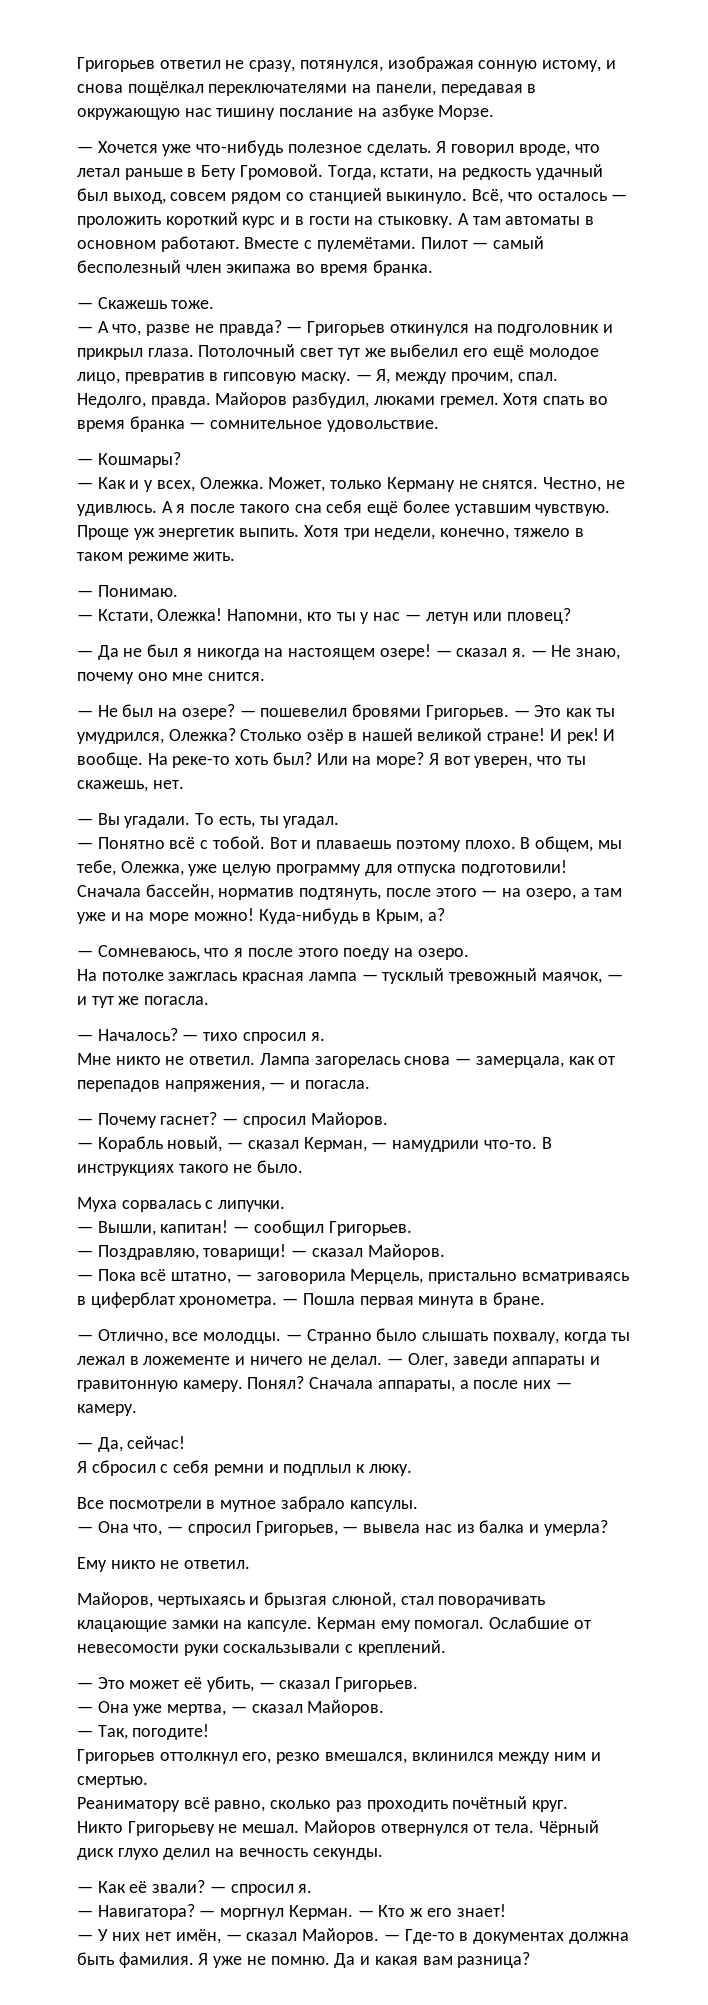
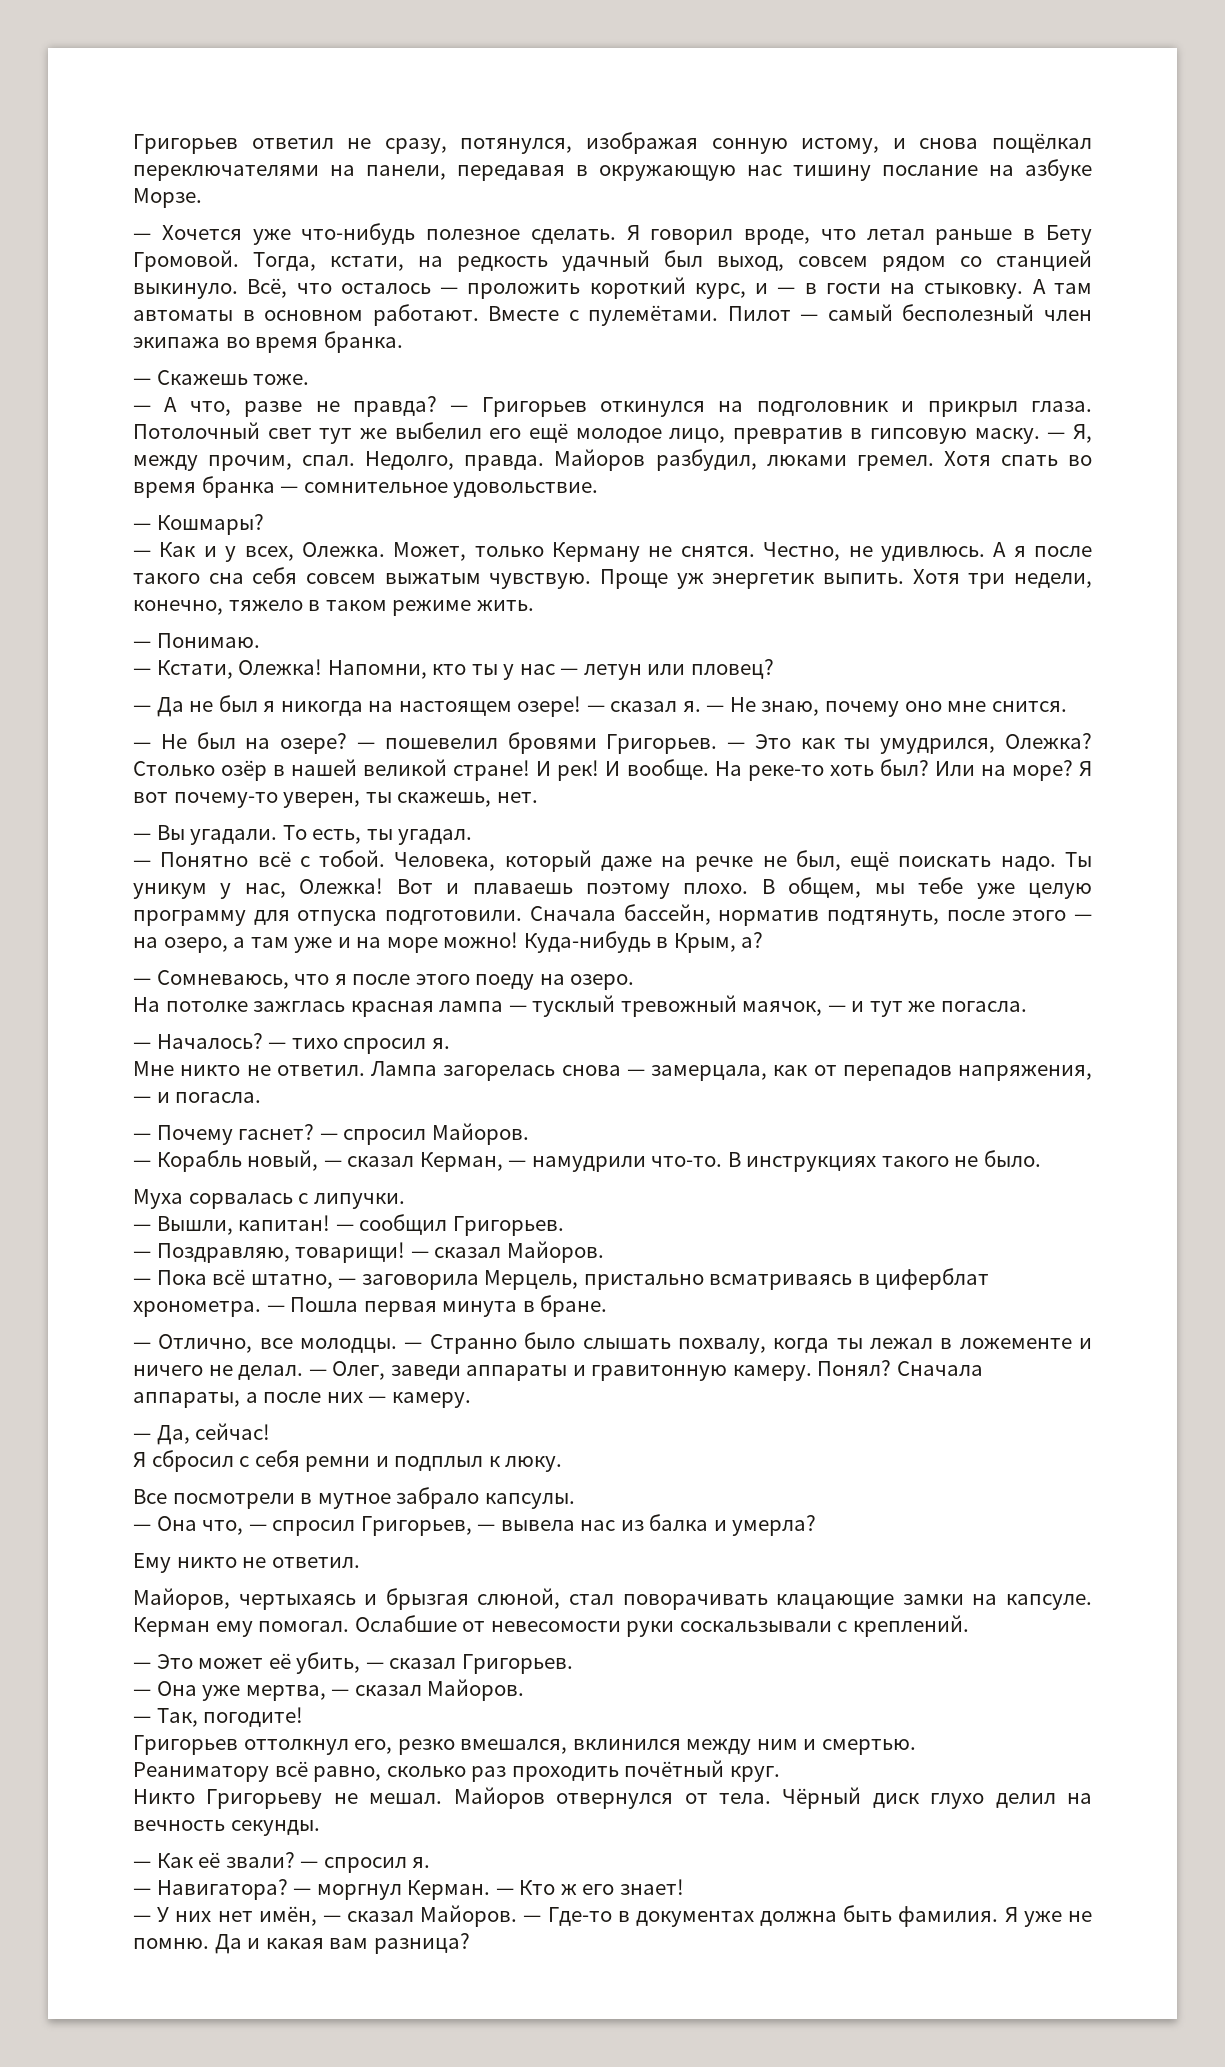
- Всё, что осталось — проложить короткий курс и в гости на стыковку.
+ Всё, что осталось — проложить короткий курс, и — в гости на стыковку.
- А я после такого сна себя ещё более уставшим чувствую.
+ А я после такого сна себя совсем выжатым чувствую.
- Я вот уверен, что ты скажешь, нет.
+ Я вот почему-то уверен, ты скажешь, нет.
+ Человека, который даже на речке не был, ещё поискать надо. Ты уникум у нас, Олежка!
- В общем, мы тебе, Олежка, уже целую программу для отпуска подготовили!
+ В общем, мы тебе уже целую программу для отпуска подготовили.

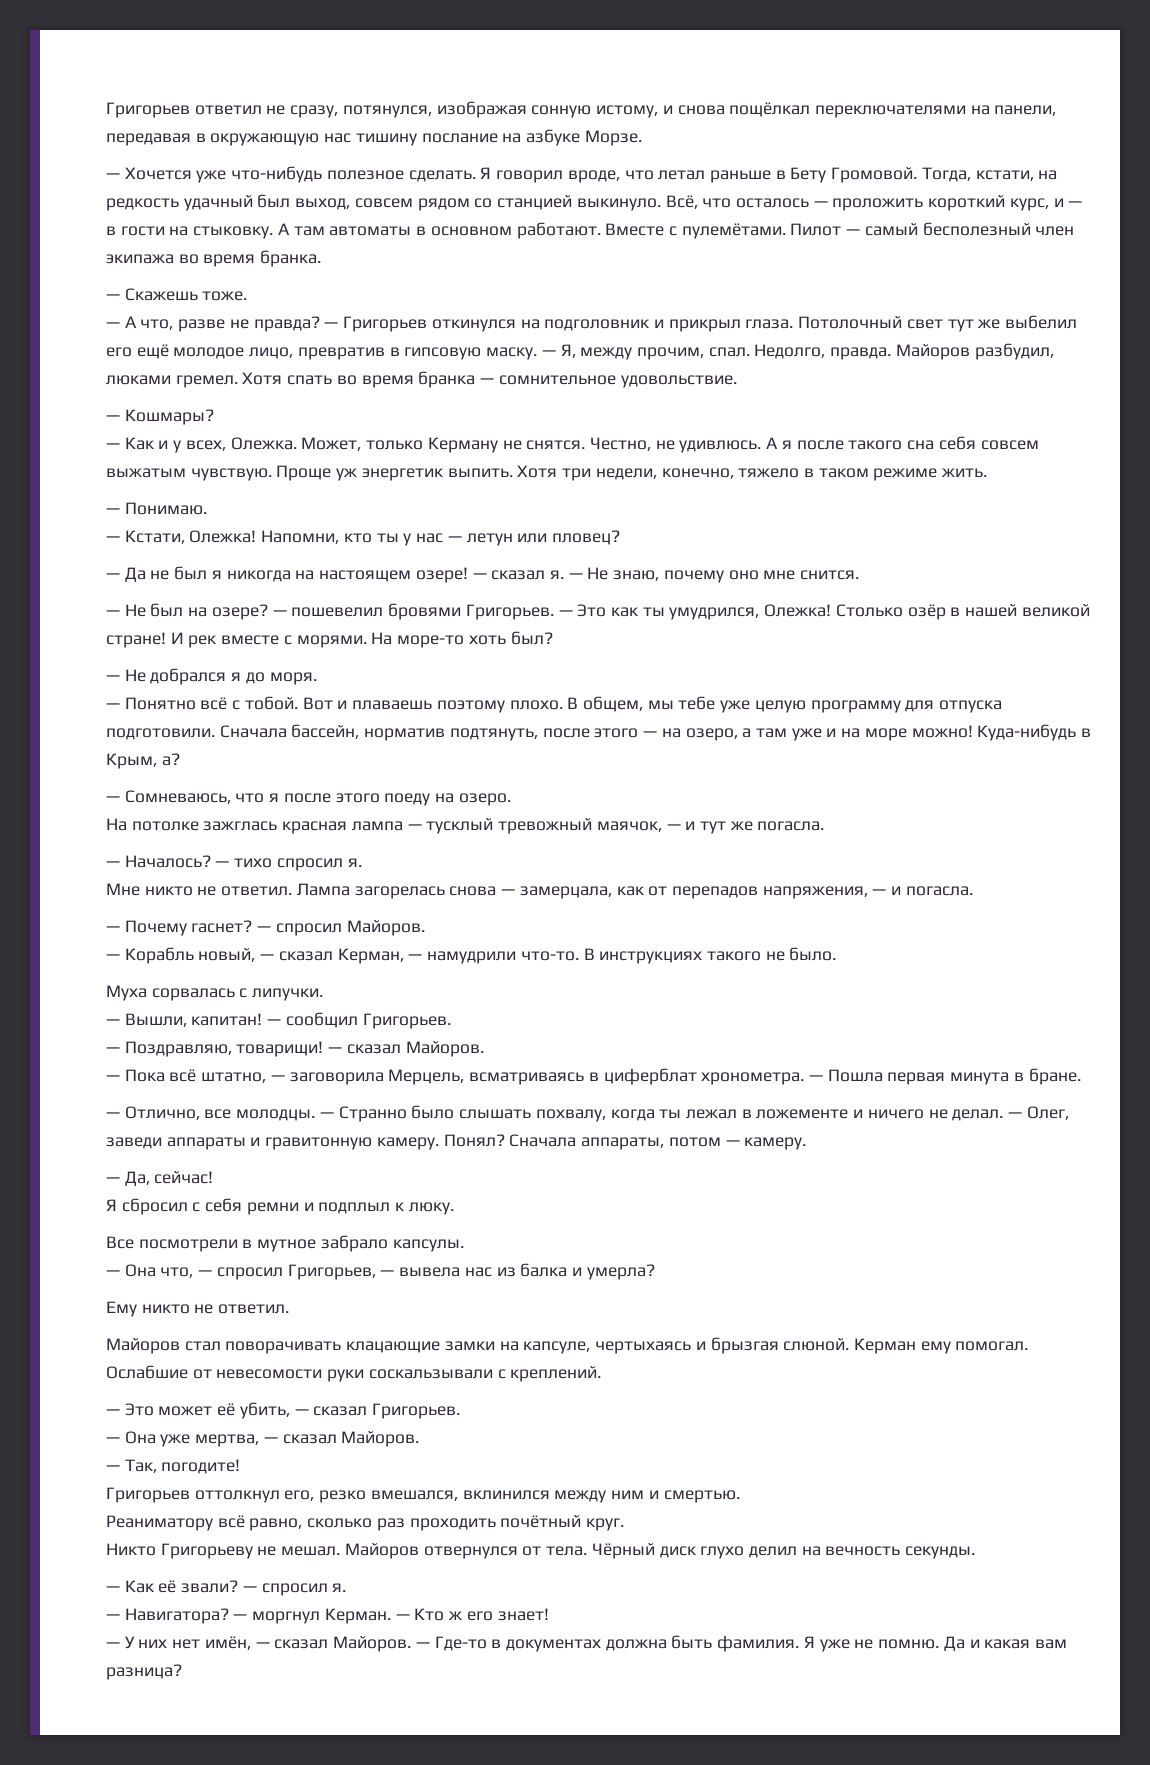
- — Это как ты умудрился, Олежка?
+ — Это как ты умудрился, Олежка!
- И рек! И вообще. На реке-то хоть был? Или на море? Я вот почему-то уверен, ты скажешь, нет.
- — Вы угадали. То есть, ты угадал.
+ И рек вместе с морями. На море-то хоть был?
+ — Не добрался я до моря.
- Человека, который даже на речке не был, ещё поискать надо. Ты уникум у нас, Олежка!
- — Пока всё штатно, — заговорила Мерцель, пристально всматриваясь в циферблат хронометра.
+ — Пока всё штатно, — заговорила Мерцель, всматриваясь в циферблат хронометра.
- Сначала аппараты, а после них — камеру.
+ Сначала аппараты, потом — камеру.
- Майоров, чертыхаясь и брызгая слюной, стал поворачивать клацающие замки на капсуле.
+ Майоров стал поворачивать клацающие замки на капсуле, чертыхаясь и брызгая слюной.

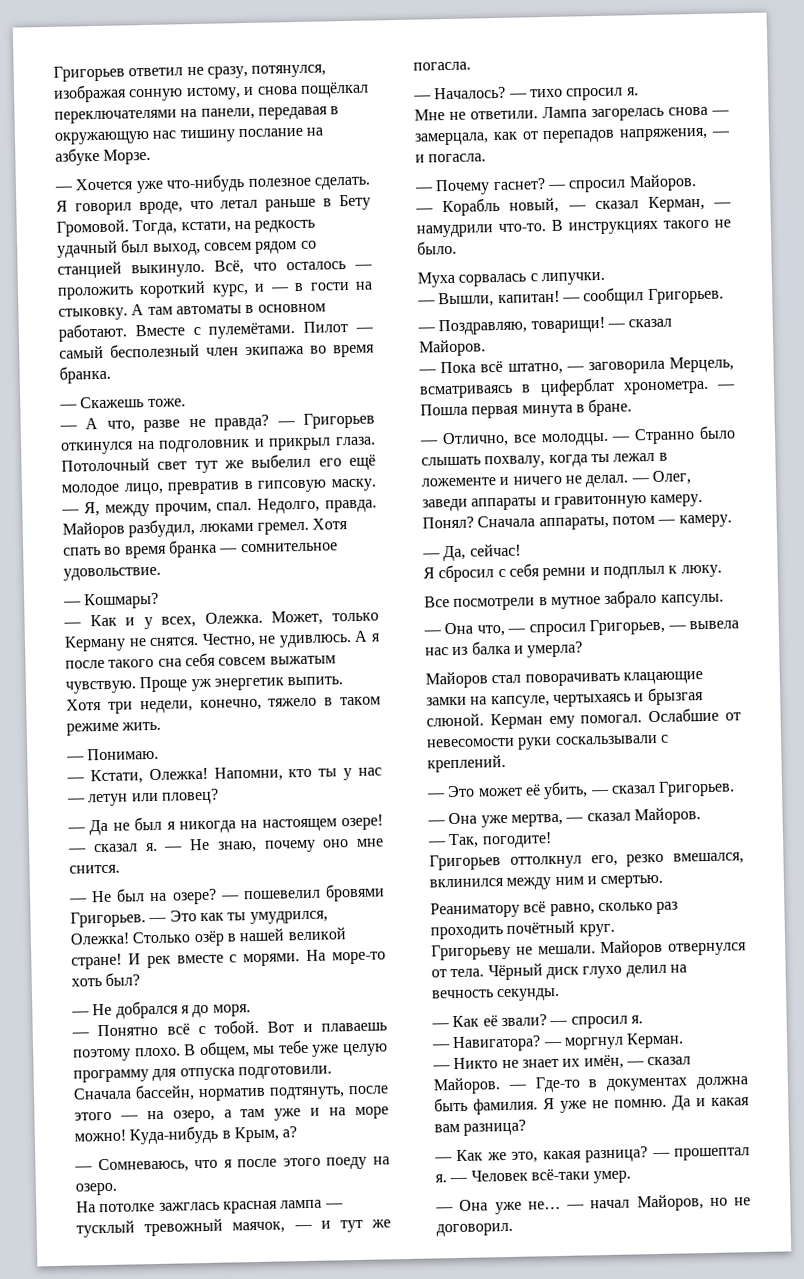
- Мне никто не ответил.
+ Мне не ответили.
- Ему никто не ответил.
- Никто Григорьеву не мешал.
+ Григорьеву не мешали.
- — моргнул Керман. — Кто ж его знает!
- — У них нет имён, — сказал Майоров.
+ — моргнул Керман.
+ — Никто не знает их имён, — сказал Майоров.
+ — Как же это, какая разница? — прошептал я. — Человек всё-таки умер.
+ — Она уже не… — начал Майоров, но не договорил.

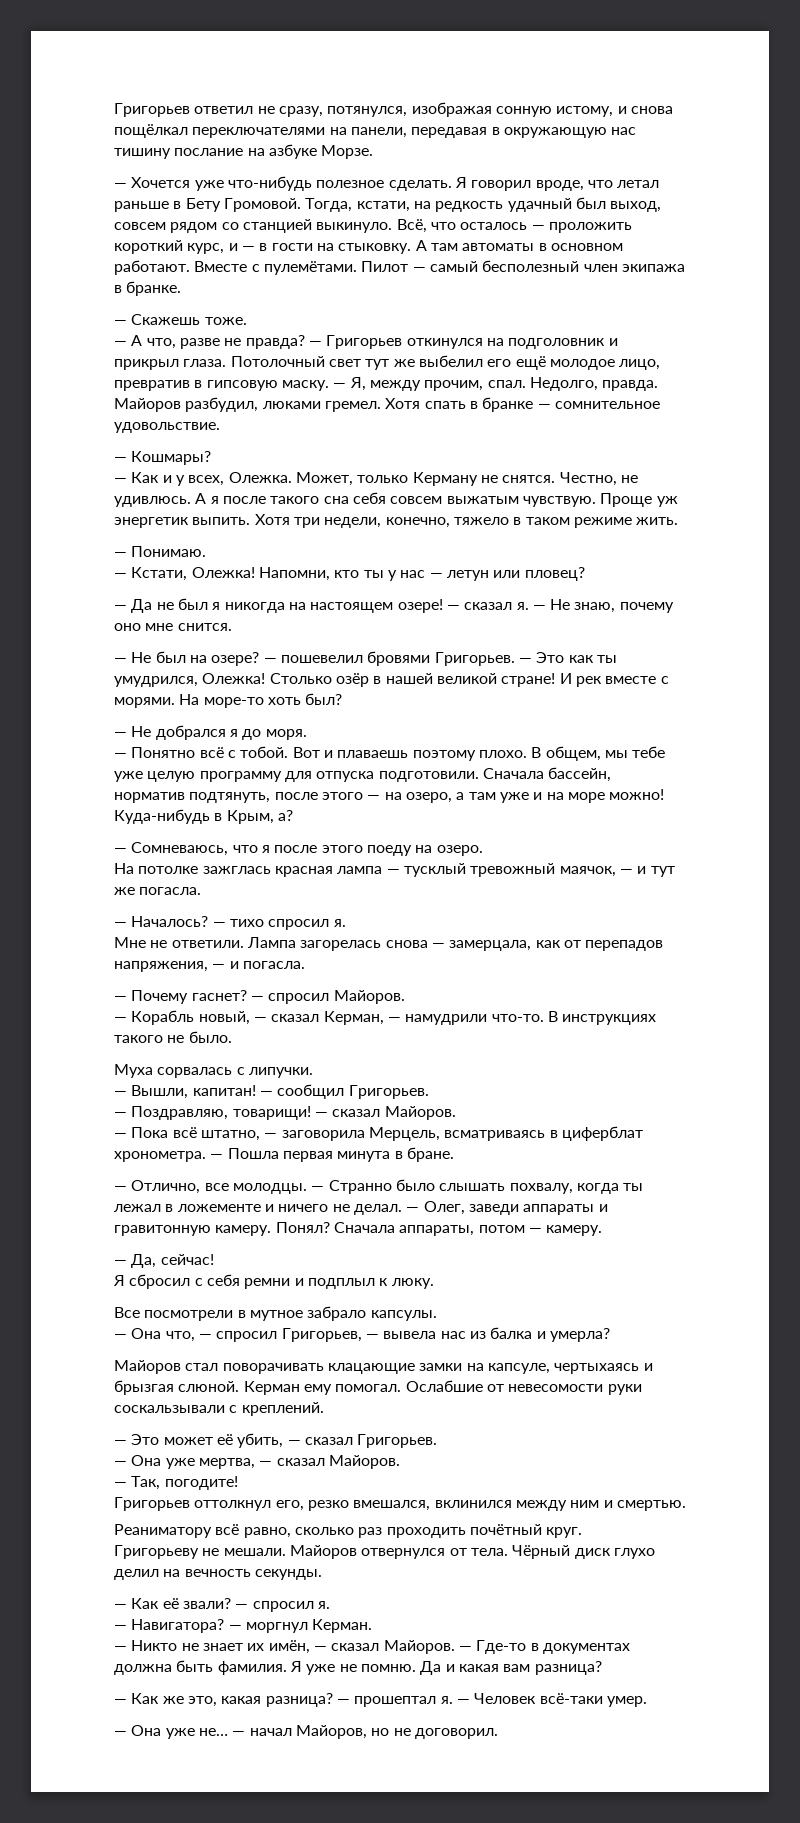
- Пилот — самый бесполезный член экипажа во время бранка.
+ Пилот — самый бесполезный член экипажа в бранке.
- Хотя спать во время бранка — сомнительное удовольствие.
+ Хотя спать в бранке — сомнительное удовольствие.

